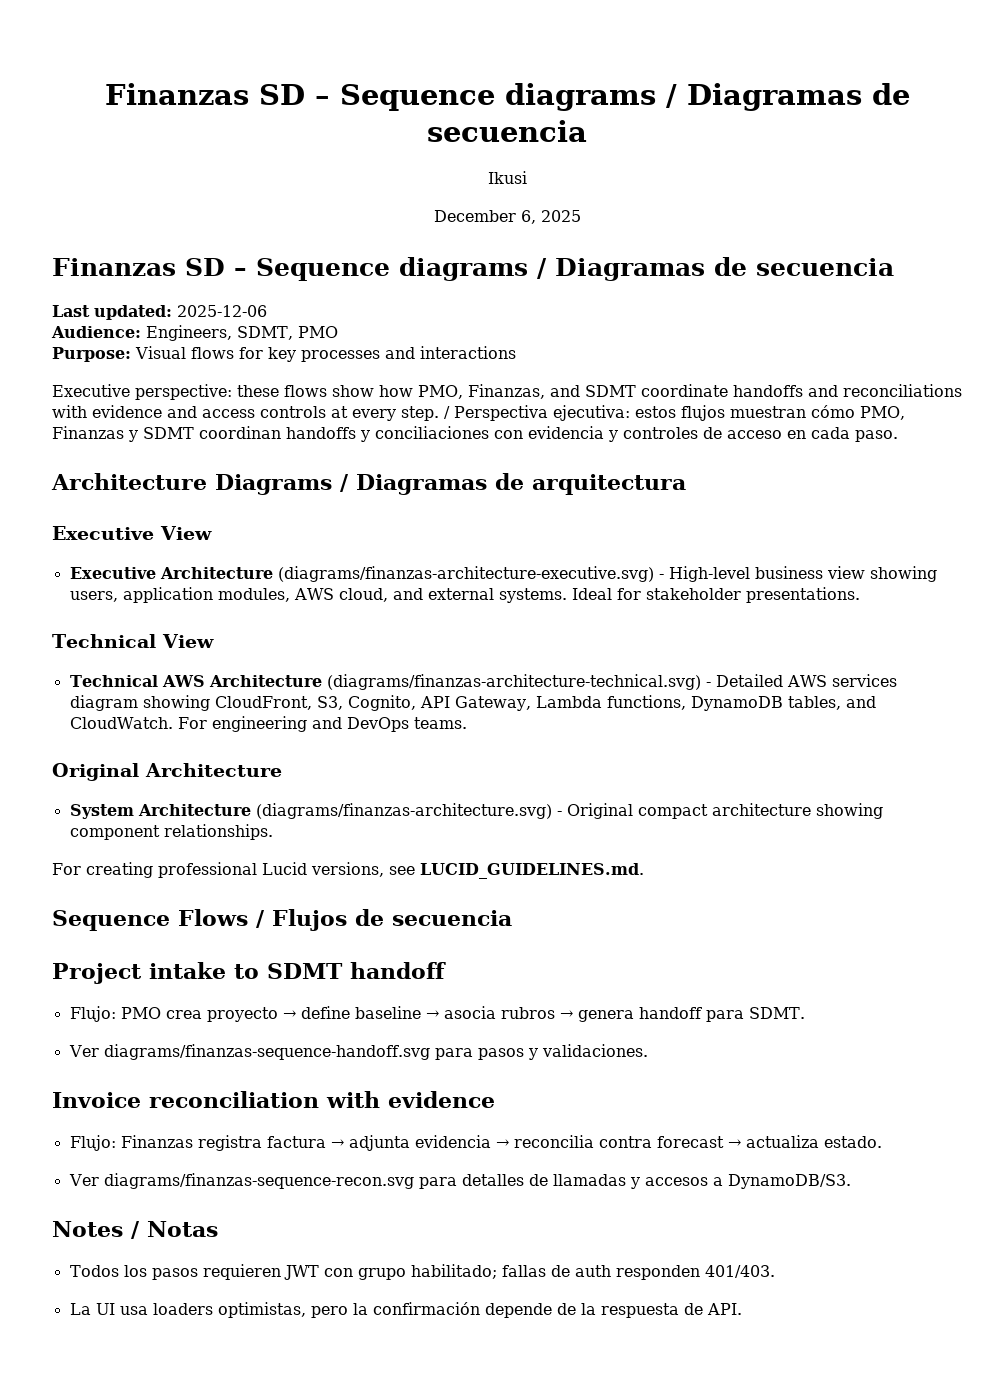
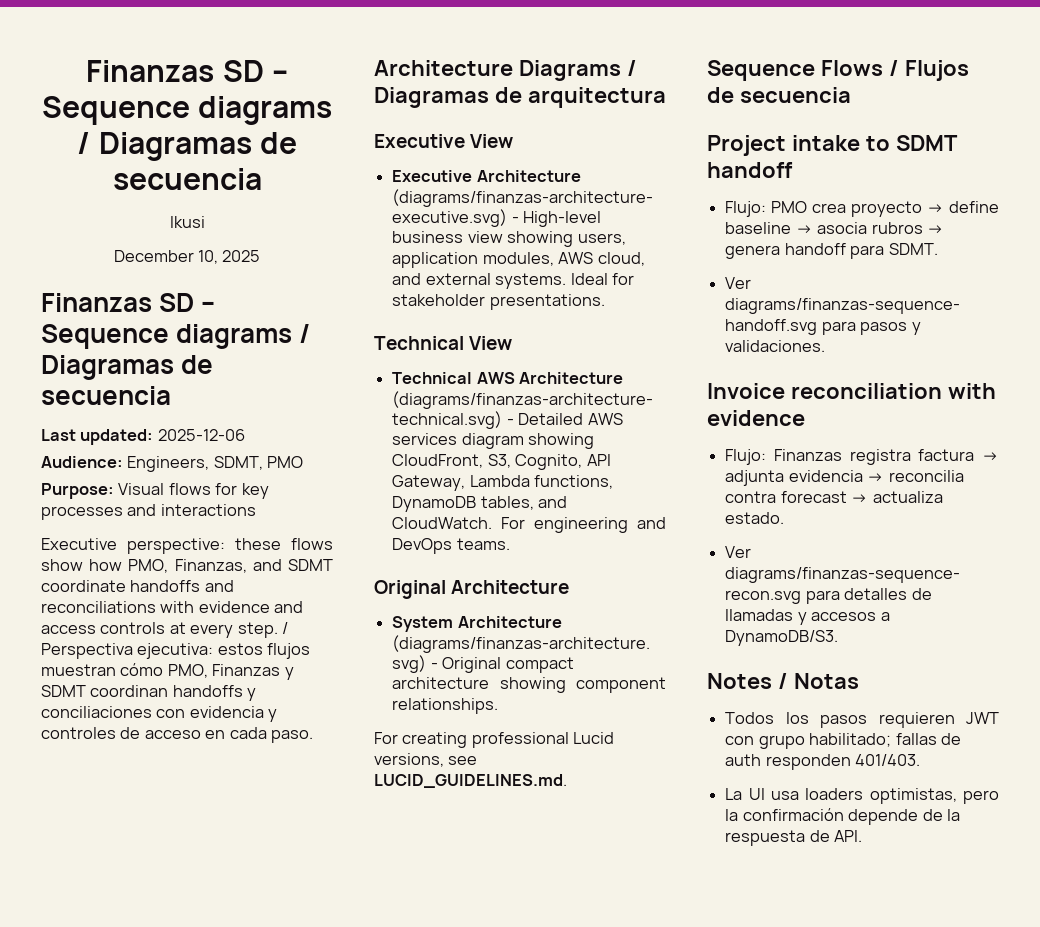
- December 6, 2025
+ December 10, 2025

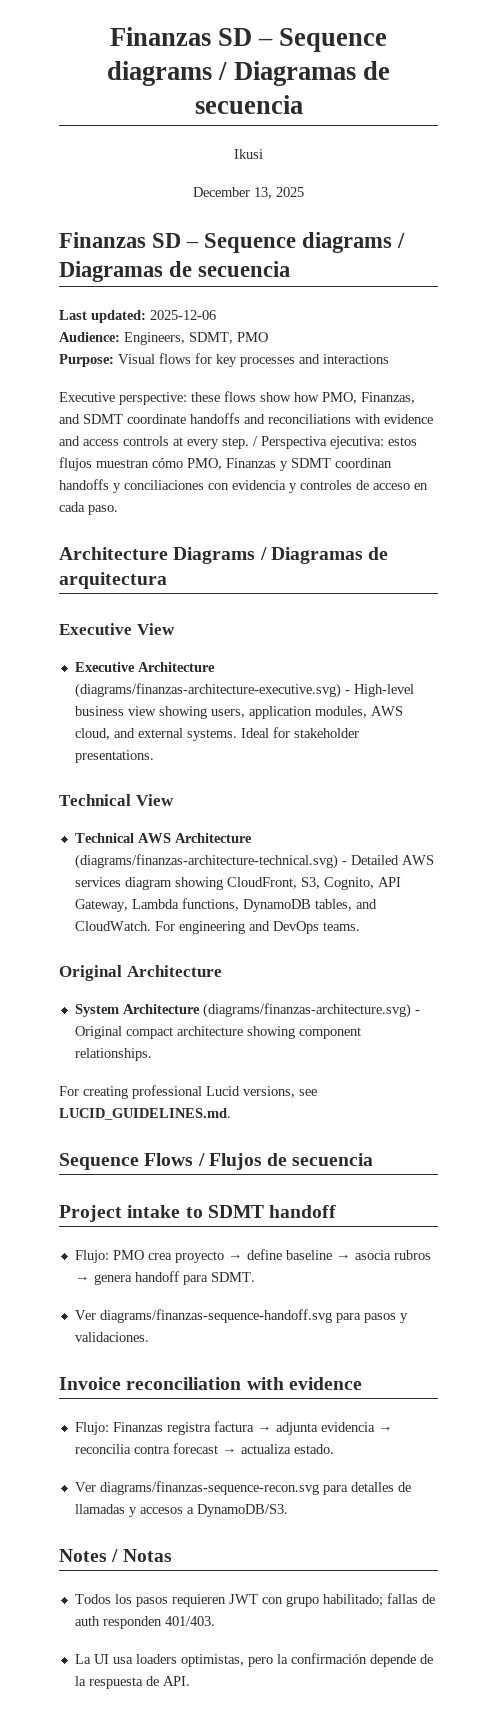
- December 10, 2025
+ December 13, 2025

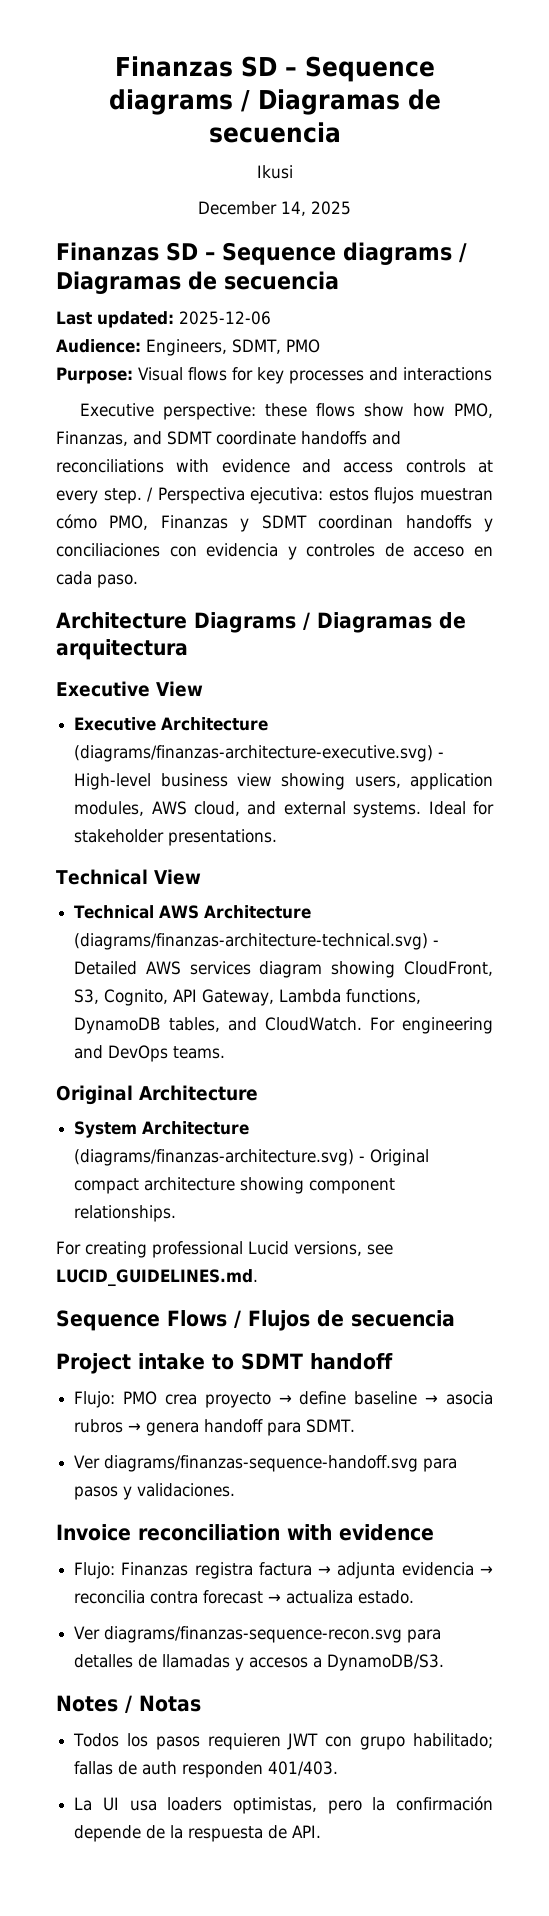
- December 13, 2025
+ December 14, 2025

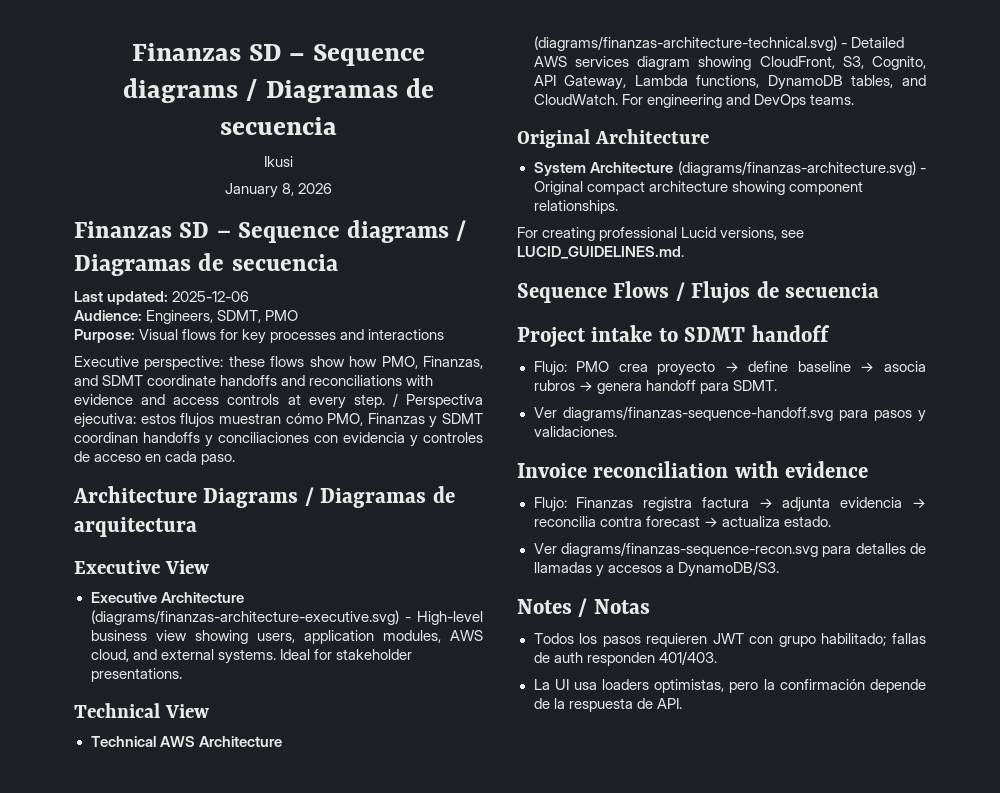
- December 14, 2025
+ January 8, 2026

